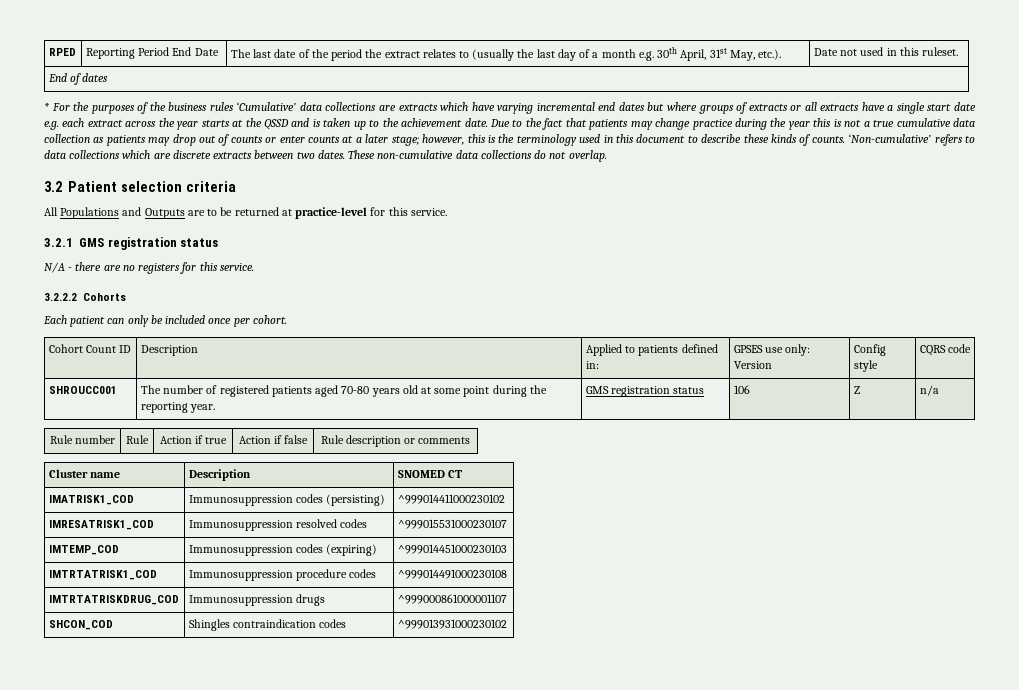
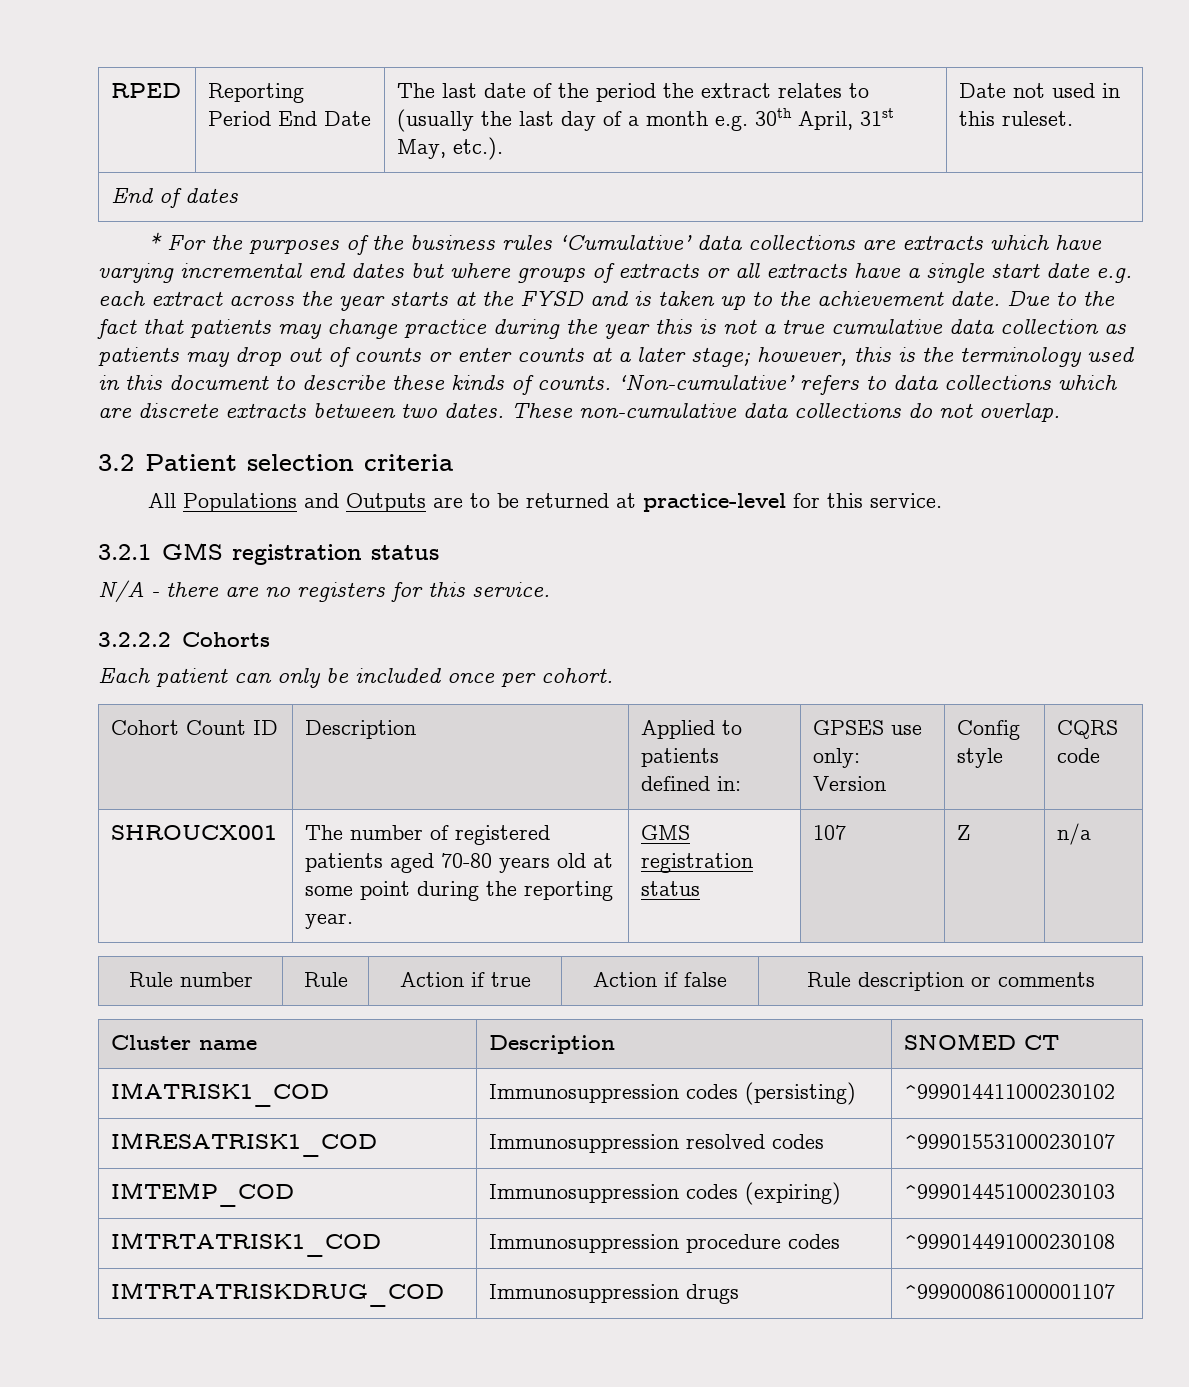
- * For the purposes of the business rules ‘Cumulative’ data collections are extracts which have varying incremental end dates but where groups of extracts or all extracts have a single start date e.g. each extract across the year starts at the QSSD and is taken up to the achievement date.
+ * For the purposes of the business rules ‘Cumulative’ data collections are extracts which have varying incremental end dates but where groups of extracts or all extracts have a single start date e.g. each extract across the year starts at the FYSD and is taken up to the achievement date.
- SHROUCC001 | The number of registered patients aged 70-80 years old at some point during the reporting year. | GMS registration status | 106 | Z | n/a
+ SHROUCX001 | The number of registered patients aged 70-80 years old at some point during the reporting year. | GMS registration status | 107 | Z | n/a
- SHCON_COD | Shingles contraindication codes | ^999013931000230102

